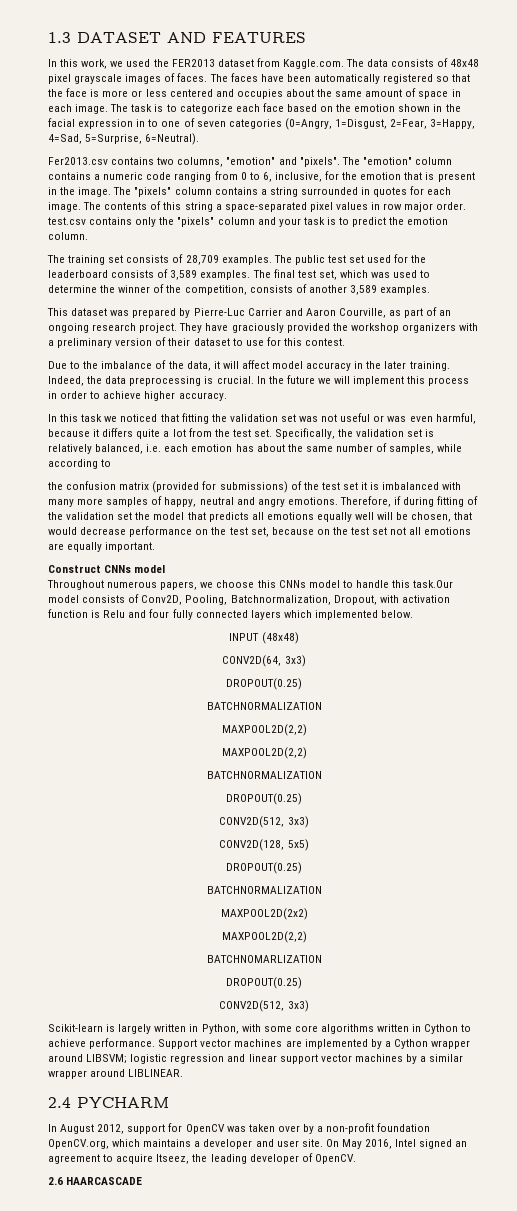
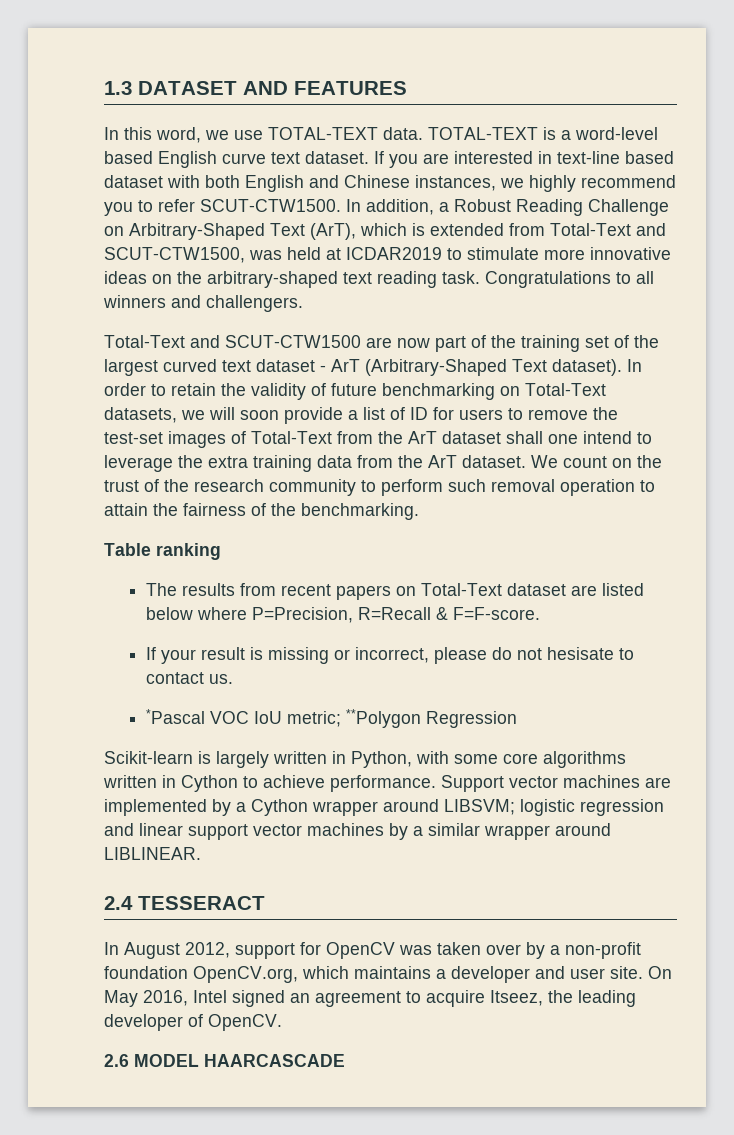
- In this work, we used the FER2013 dataset from Kaggle.com. The data consists of 48x48 pixel grayscale images of faces. The faces have been automatically registered so that the face is more or less centered and occupies about the same amount of space in each image. The task is to categorize each face based on the emotion shown in the facial expression in to one of seven categories (0=Angry, 1=Disgust, 2=Fear, 3=Happy, 4=Sad, 5=Surprise, 6=Neutral).
- Fer2013.csv contains two columns, "emotion" and "pixels". The "emotion" column contains a numeric code ranging from 0 to 6, inclusive, for the emotion that is present in the image. The "pixels" column contains a string surrounded in quotes for each image. The contents of this string a space-separated pixel values in row major order. test.csv contains only the "pixels" column and your task is to predict the emotion column.
- The training set consists of 28,709 examples. The public test set used for the leaderboard consists of 3,589 examples. The final test set, which was used to determine the winner of the competition, consists of another 3,589 examples.
- This dataset was prepared by Pierre-Luc Carrier and Aaron Courville, as part of an ongoing research project. They have graciously provided the workshop organizers with a preliminary version of their dataset to use for this contest.
- Due to the imbalance of the data, it will affect model accuracy in the later training. Indeed, the data preprocessing is crucial. In the future we will implement this process in order to achieve higher accuracy.
- In this task we noticed that fitting the validation set was not useful or was even harmful, because it differs quite a lot from the test set. Specifically, the validation set is relatively balanced, i.e. each emotion has about the same number of samples, while according to
- the confusion matrix (provided for submissions) of the test set it is imbalanced with many more samples of happy, neutral and angry emotions. Therefore, if during fitting of the validation set the model that predicts all emotions equally well will be chosen, that would decrease performance on the test set, because on the test set not all emotions are equally important.
- Construct CNNs model
- Throughout numerous papers, we choose this CNNs model to handle this task.Our model consists of Conv2D, Pooling, Batchnormalization, Dropout, with activation function is Relu and four fully connected layers which implemented below.
- INPUT (48x48)
- CONV2D(64, 3x3)
- DROPOUT(0.25)
- BATCHNORMALIZATION
- MAXPOOL2D(2,2)
- MAXPOOL2D(2,2)
- BATCHNORMALIZATION
- DROPOUT(0.25)
- CONV2D(512, 3x3)
- CONV2D(128, 5x5)
- DROPOUT(0.25)
- BATCHNORMALIZATION
- MAXPOOL2D(2x2)
- MAXPOOL2D(2,2)
- BATCHNOMARLIZATION
- DROPOUT(0.25)
- CONV2D(512, 3x3)
+ In this word, we use TOTAL-TEXT data. TOTAL-TEXT is a word-level based English curve text dataset. If you are interested in text-line based dataset with both English and Chinese instances, we highly recommend you to refer SCUT-CTW1500. In addition, a Robust Reading Challenge on Arbitrary-Shaped Text (ArT), which is extended from Total-Text and SCUT-CTW1500, was held at ICDAR2019 to stimulate more innovative ideas on the arbitrary-shaped text reading task. Congratulations to all winners and challengers.
+ Total-Text and SCUT-CTW1500 are now part of the training set of the largest curved text dataset - ArT (Arbitrary-Shaped Text dataset). In order to retain the validity of future benchmarking on Total-Text datasets, we will soon provide a list of ID for users to remove the test-set images of Total-Text from the ArT dataset shall one intend to leverage the extra training data from the ArT dataset. We count on the trust of the research community to perform such removal operation to attain the fairness of the benchmarking.
+ Table ranking
+ The results from recent papers on Total-Text dataset are listed below where P=Precision, R=Recall & F=F-score.
+ If your result is missing or incorrect, please do not hesisate to contact us.
+ *Pascal VOC IoU metric; **Polygon Regression
- 2.4 PYCHARM
+ 2.4 TESSERACT
- 2.6 HAARCASCADE
+ 2.6 MODEL HAARCASCADE

